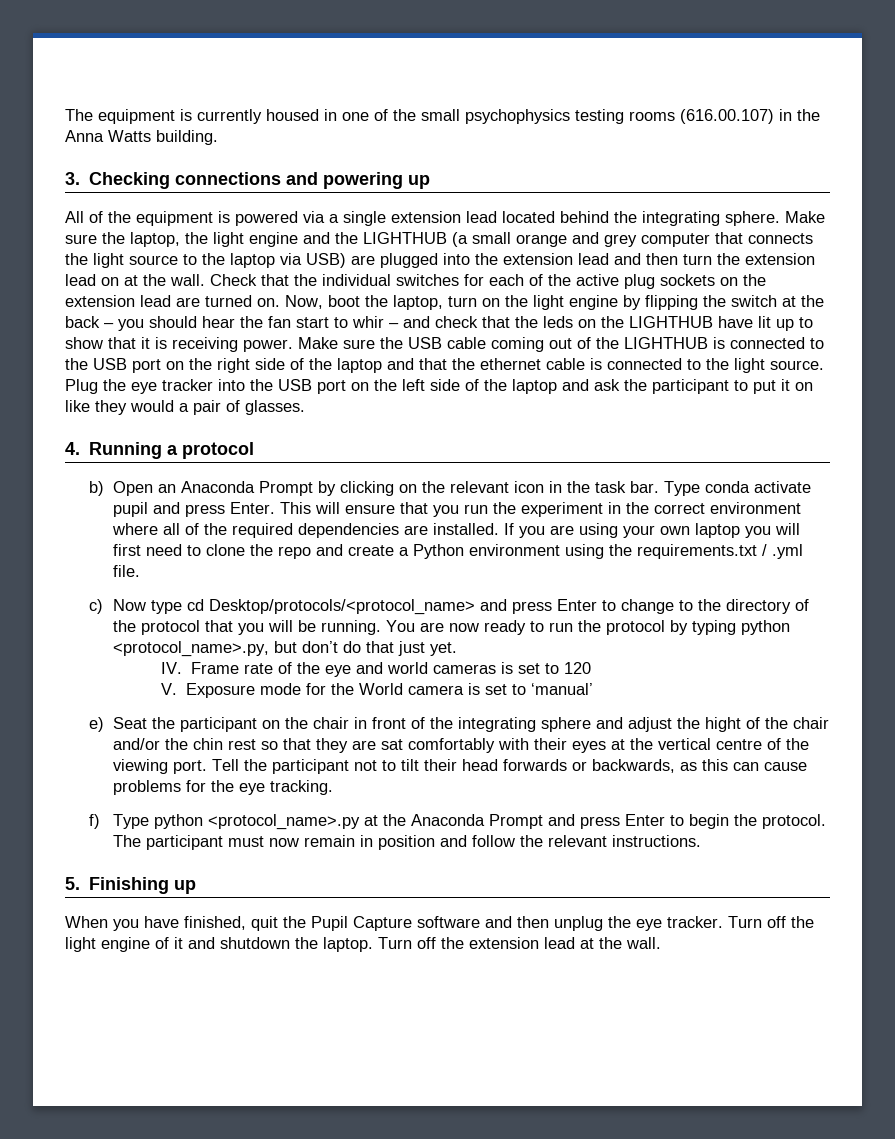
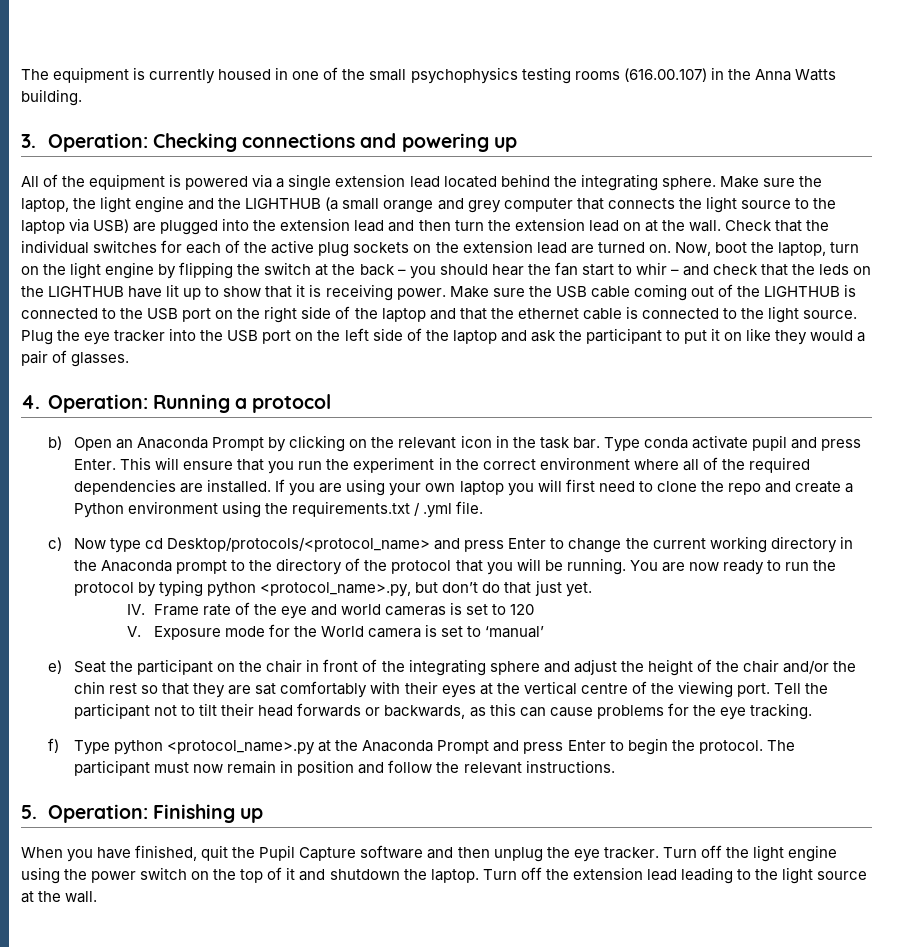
- 3. Checking connections and powering up
+ 3. Operation: Checking connections and powering up
- 4. Running a protocol
+ 4. Operation: Running a protocol
- c) Now type cd Desktop/protocols/<protocol_name> and press Enter to change to the directory of the protocol that you will be running.
+ c) Now type cd Desktop/protocols/<protocol_name> and press Enter to change the current working directory in the Anaconda prompt to the directory of the protocol that you will be running.
- e) Seat the participant on the chair in front of the integrating sphere and adjust the hight of the chair and/or the chin rest so that they are sat comfortably with their eyes at the vertical centre of the viewing port.
+ e) Seat the participant on the chair in front of the integrating sphere and adjust the height of the chair and/or the chin rest so that they are sat comfortably with their eyes at the vertical centre of the viewing port.
- 5. Finishing up
+ 5. Operation: Finishing up
- Turn off the light engine of it and shutdown the laptop.
+ Turn off the light engine using the power switch on the top of it and shutdown the laptop.
- Turn off the extension lead at the wall.
+ Turn off the extension lead leading to the light source at the wall.

